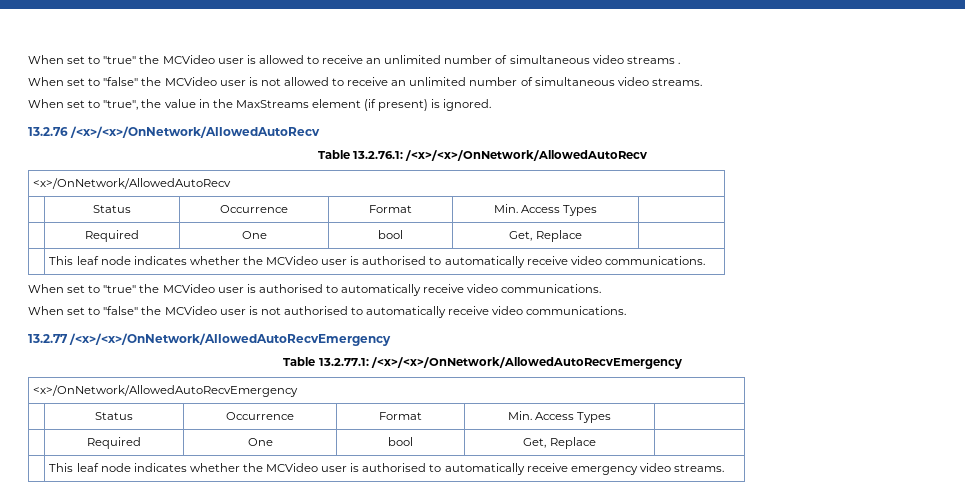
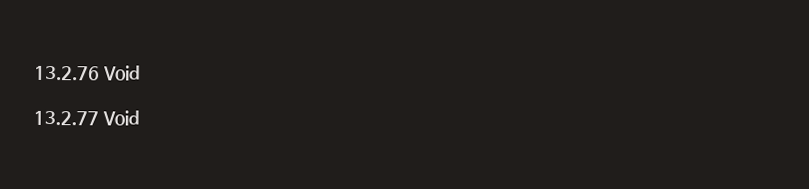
- When set to "true" the MCVideo user is allowed to receive an unlimited number of simultaneous video streams .
- When set to "false" the MCVideo user is not allowed to receive an unlimited number of simultaneous video streams.
- When set to "true", the value in the MaxStreams element (if present) is ignored.
- 13.2.76 /<x>/<x>/OnNetwork/AllowedAutoRecv
- Table 13.2.76.1: /<x>/<x>/OnNetwork/AllowedAutoRecv
- <x>/OnNetwork/AllowedAutoRecv
- | Status | Occurrence | Format | Min. Access Types |
- | Required | One | bool | Get, Replace |
- | This leaf node indicates whether the MCVideo user is authorised to automatically receive video communications.
- When set to "true" the MCVideo user is authorised to automatically receive video communications.
- When set to "false" the MCVideo user is not authorised to automatically receive video communications.
- 13.2.77 /<x>/<x>/OnNetwork/AllowedAutoRecvEmergency
- Table 13.2.77.1: /<x>/<x>/OnNetwork/AllowedAutoRecvEmergency
- <x>/OnNetwork/AllowedAutoRecvEmergency
- | Status | Occurrence | Format | Min. Access Types |
- | Required | One | bool | Get, Replace |
- | This leaf node indicates whether the MCVideo user is authorised to automatically receive emergency video streams.
+ 13.2.76 Void
+ 13.2.77 Void

